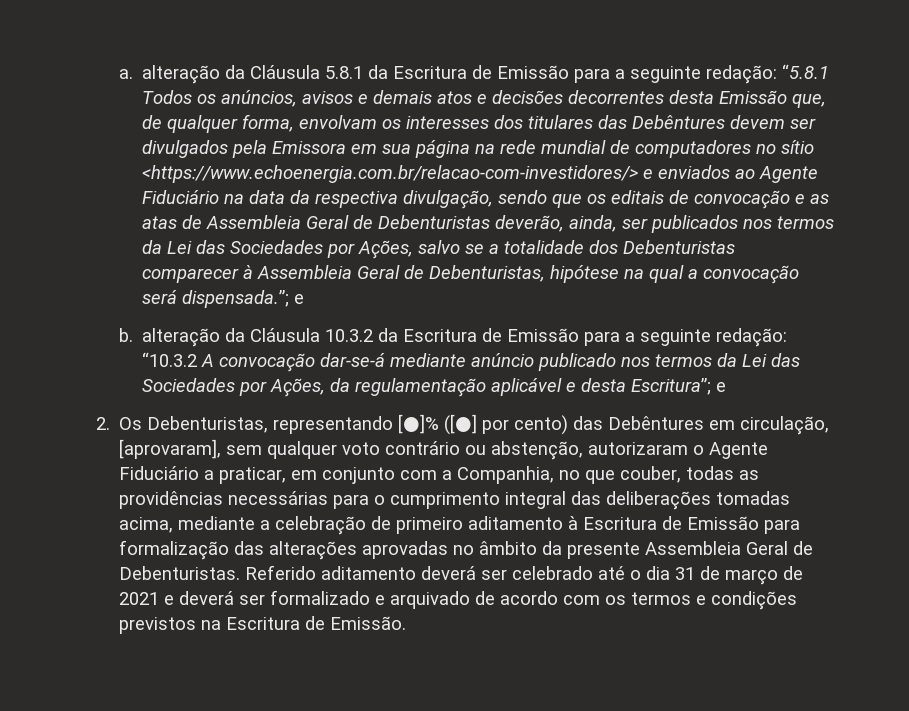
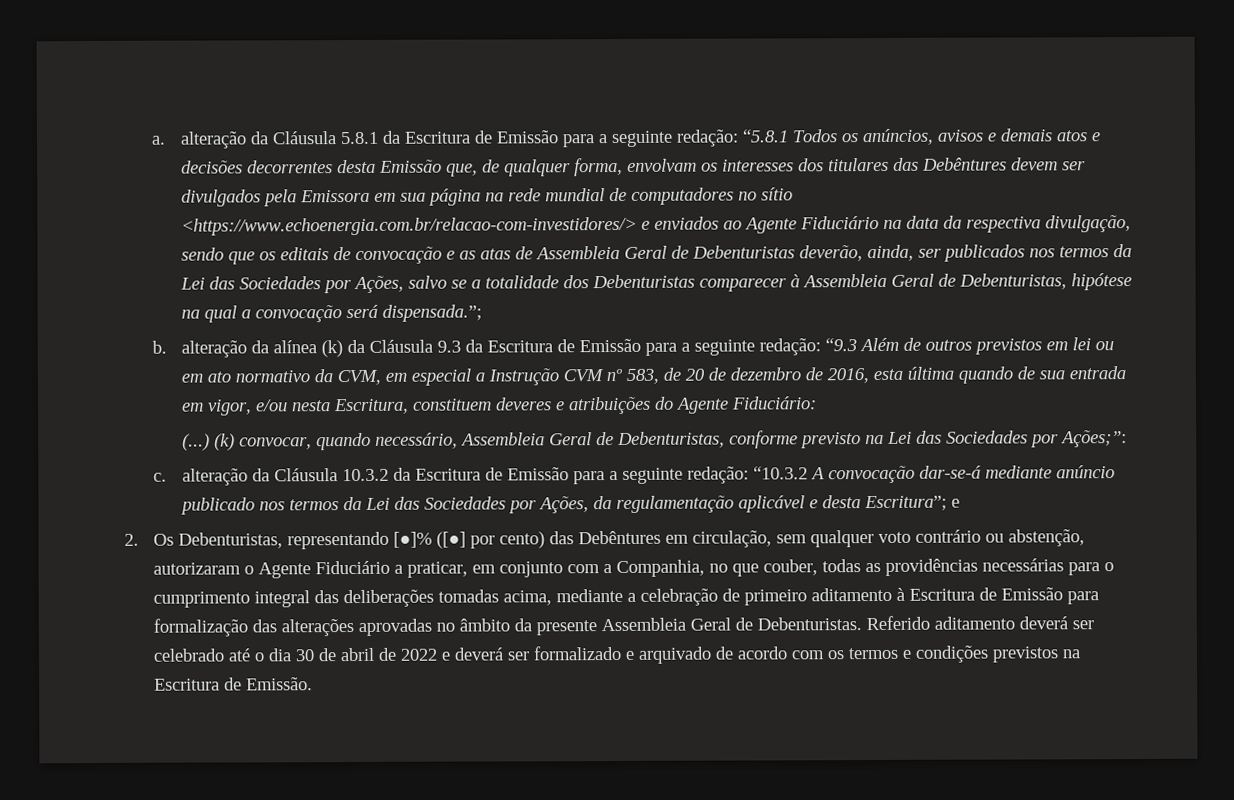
- “5.8.1 Todos os anúncios, avisos e demais atos e decisões decorrentes desta Emissão que, de qualquer forma, envolvam os interesses dos titulares das Debêntures devem ser divulgados pela Emissora em sua página na rede mundial de computadores no sítio <https://www.echoenergia.com.br/relacao-com-investidores/> e enviados ao Agente Fiduciário na data da respectiva divulgação, sendo que os editais de convocação e as atas de Assembleia Geral de Debenturistas deverão, ainda, ser publicados nos termos da Lei das Sociedades por Ações, salvo se a totalidade dos Debenturistas comparecer à Assembleia Geral de Debenturistas, hipótese na qual a convocação será dispensada.”; e
- b. alteração da Cláusula 10.3.2 da Escritura de Emissão para a seguinte redação:
+ “5.8.1 Todos os anúncios, avisos e demais atos e decisões decorrentes desta Emissão que, de qualquer forma, envolvam os interesses dos titulares das Debêntures devem ser divulgados pela Emissora em sua página na rede mundial de computadores no sítio <https://www.echoenergia.com.br/relacao-com-investidores/> e enviados ao Agente Fiduciário na data da respectiva divulgação, sendo que os editais de convocação e as atas de Assembleia Geral de Debenturistas deverão, ainda, ser publicados nos termos da Lei das Sociedades por Ações, salvo se a totalidade dos Debenturistas comparecer à Assembleia Geral de Debenturistas, hipótese na qual a convocação será dispensada.”;
+ b. alteração da alínea (k) da Cláusula 9.3 da Escritura de Emissão para a seguinte redação: “9.3 Além de outros previstos em lei ou em ato normativo da CVM, em especial a Instrução CVM nº 583, de 20 de dezembro de 2016, esta última quando de sua entrada em vigor, e/ou nesta Escritura, constituem deveres e atribuições do Agente Fiduciário:
+ (...) (k) convocar, quando necessário, Assembleia Geral de Debenturistas, conforme previsto na Lei das Sociedades por Ações;”:
+ c. alteração da Cláusula 10.3.2 da Escritura de Emissão para a seguinte redação:
- 2. Os Debenturistas, representando [●]% ([●] por cento) das Debêntures em circulação, [aprovaram], sem qualquer voto contrário ou abstenção, autorizaram o Agente Fiduciário a praticar, em conjunto com a Companhia, no que couber, todas as providências necessárias para o cumprimento integral das deliberações tomadas acima, mediante a celebração de primeiro aditamento à Escritura de Emissão para formalização das alterações aprovadas no âmbito da presente Assembleia Geral de Debenturistas.
+ 2. Os Debenturistas, representando [●]% ([●] por cento) das Debêntures em circulação, sem qualquer voto contrário ou abstenção, autorizaram o Agente Fiduciário a praticar, em conjunto com a Companhia, no que couber, todas as providências necessárias para o cumprimento integral das deliberações tomadas acima, mediante a celebração de primeiro aditamento à Escritura de Emissão para formalização das alterações aprovadas no âmbito da presente Assembleia Geral de Debenturistas.
- Referido aditamento deverá ser celebrado até o dia 31 de março de 2021 e deverá ser formalizado e arquivado de acordo com os termos e condições previstos na Escritura de Emissão.
+ Referido aditamento deverá ser celebrado até o dia 30 de abril de 2022 e deverá ser formalizado e arquivado de acordo com os termos e condições previstos na Escritura de Emissão.

